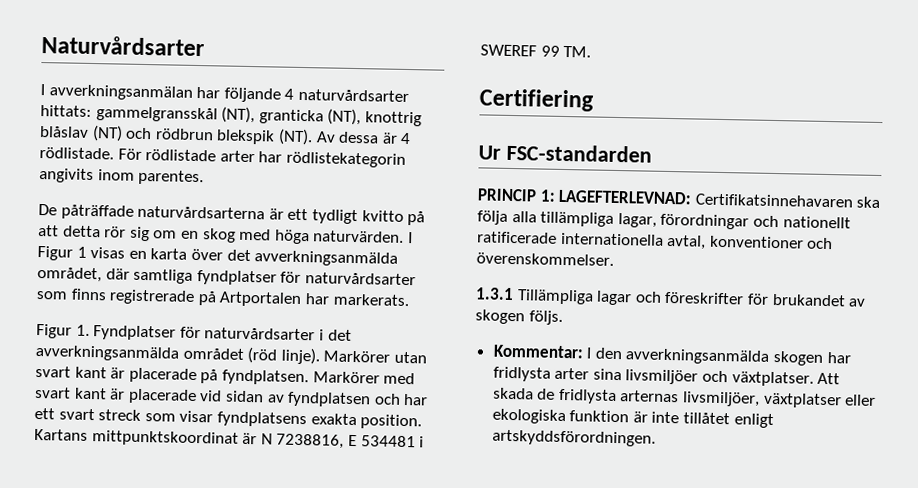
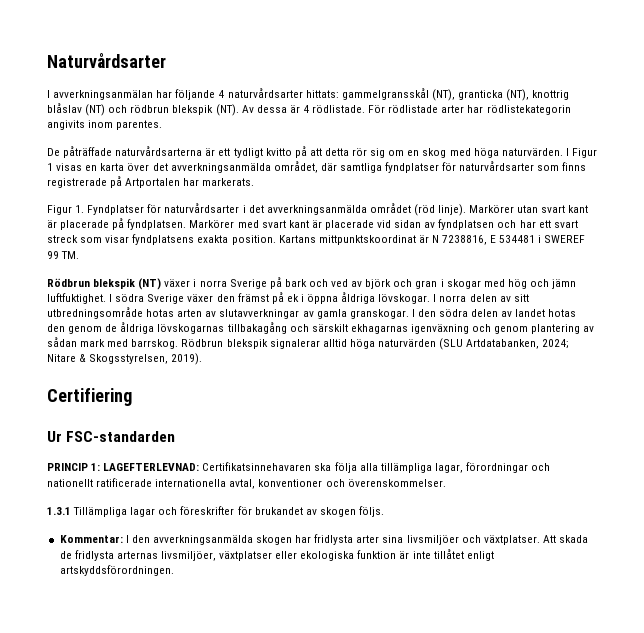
+ Rödbrun blekspik (NT) växer i norra Sverige på bark och ved av björk och gran i skogar med hög och jämn luftfuktighet. I södra Sverige växer den främst på ek i öppna åldriga lövskogar. I norra delen av sitt utbredningsområde hotas arten av slutavverkningar av gamla granskogar. I den södra delen av landet hotas den genom de åldriga lövskogarnas tillbakagång och särskilt ekhagarnas igenväxning och genom plantering av sådan mark med barrskog. Rödbrun blekspik signalerar alltid höga naturvärden (SLU Artdatabanken, 2024; Nitare & Skogsstyrelsen, 2019).

